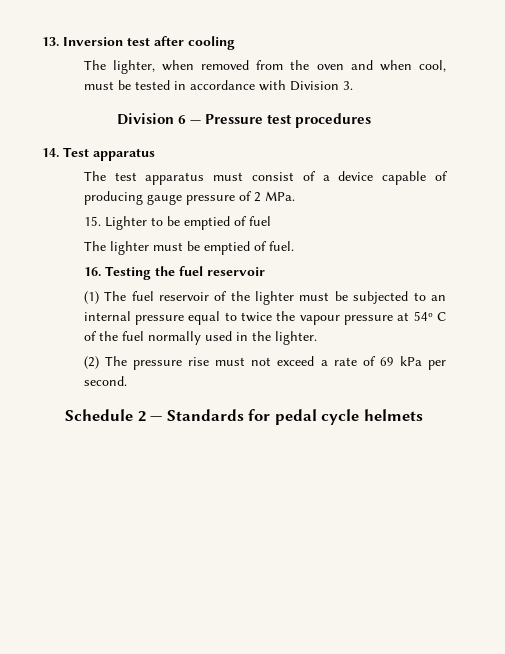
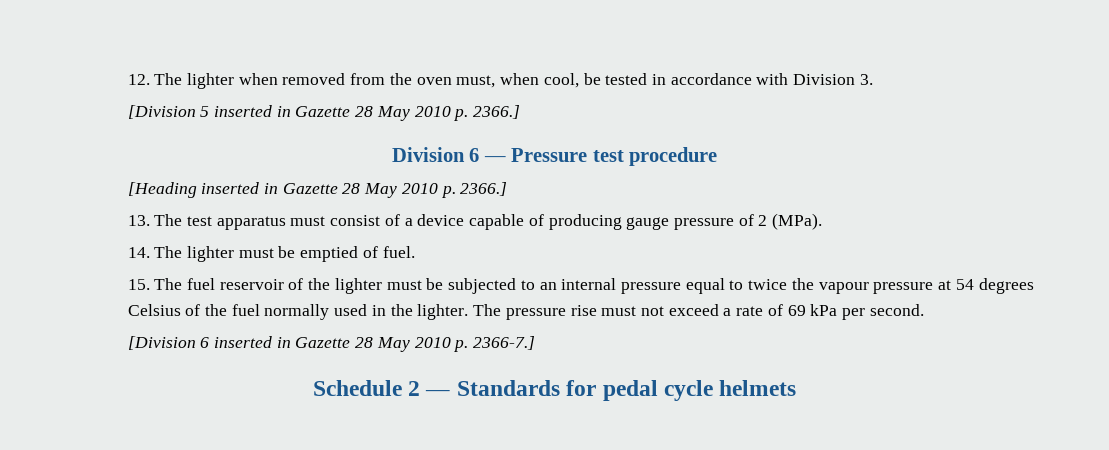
- 13. Inversion test after cooling
- The lighter, when removed from the oven and when cool, must be tested in accordance with Division 3.
+ 12. The lighter when removed from the oven must, when cool, be tested in accordance with Division 3.
+ [Division 5 inserted in Gazette 28 May 2010 p. 2366.]
- Division 6 — Pressure test procedures
- 14. Test apparatus
- The test apparatus must consist of a device capable of producing gauge pressure of 2 MPa.
- 15. Lighter to be emptied of fuel
- The lighter must be emptied of fuel.
+ Division 6 — Pressure test procedure
+ [Heading inserted in Gazette 28 May 2010 p. 2366.]
+ 13. The test apparatus must consist of a device capable of producing gauge pressure of 2 (MPa).
+ 14. The lighter must be emptied of fuel.
- 16. Testing the fuel reservoir
- (1) The fuel reservoir of the lighter must be subjected to an internal pressure equal to twice the vapour pressure at 54º C of the fuel normally used in the lighter.
- (2) The pressure rise must not exceed a rate of 69 kPa per second.
+ 15. The fuel reservoir of the lighter must be subjected to an internal pressure equal to twice the vapour pressure at 54 degrees Celsius of the fuel normally used in the lighter. The pressure rise must not exceed a rate of 69 kPa per second.
+ [Division 6 inserted in Gazette 28 May 2010 p. 2366-7.]

